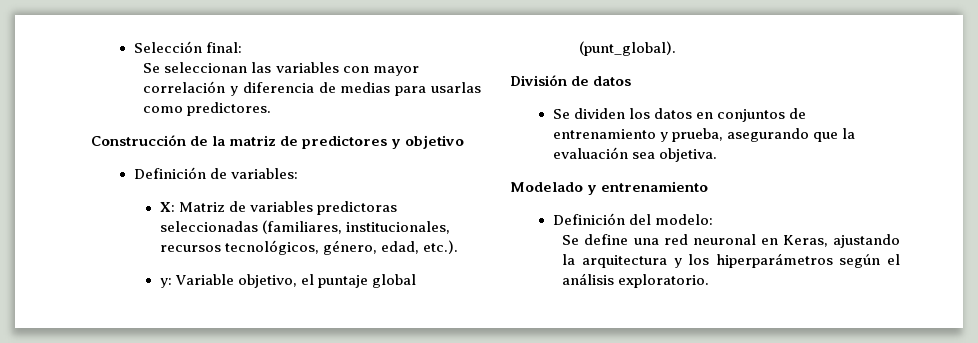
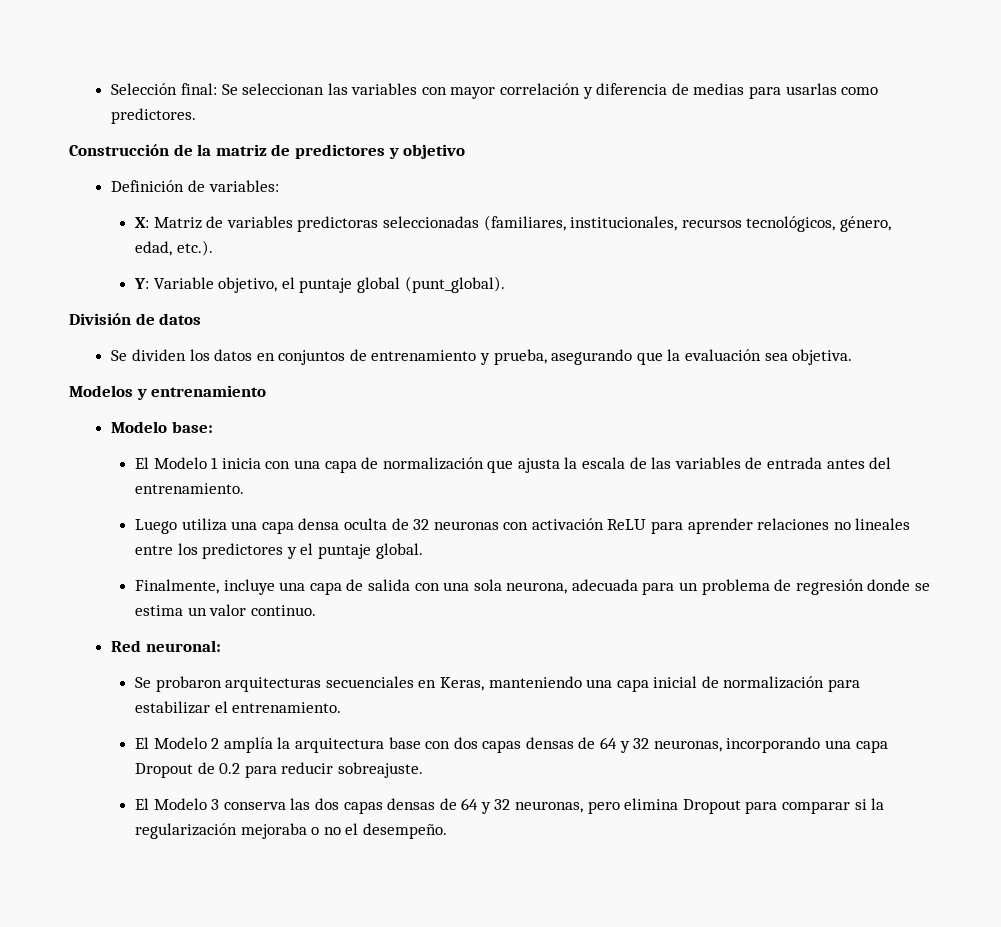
- Selección final:
- Se seleccionan las variables con mayor correlación y diferencia de medias para usarlas como predictores.
+ Selección final: Se seleccionan las variables con mayor correlación y diferencia de medias para usarlas como predictores.
- y: Variable objetivo, el puntaje global (punt_global).
+ Y: Variable objetivo, el puntaje global (punt_global).
- Modelado y entrenamiento
+ Modelos y entrenamiento
- Definición del modelo:
- Se define una red neuronal en Keras, ajustando la arquitectura y los hiperparámetros según el análisis exploratorio.
+ Modelo base:
+ El Modelo 1 inicia con una capa de normalización que ajusta la escala de las variables de entrada antes del entrenamiento.
+ Luego utiliza una capa densa oculta de 32 neuronas con activación ReLU para aprender relaciones no lineales entre los predictores y el puntaje global.
+ Finalmente, incluye una capa de salida con una sola neurona, adecuada para un problema de regresión donde se estima un valor continuo.
+ Red neuronal:
+ Se probaron arquitecturas secuenciales en Keras, manteniendo una capa inicial de normalización para estabilizar el entrenamiento.
+ El Modelo 2 amplía la arquitectura base con dos capas densas de 64 y 32 neuronas, incorporando una capa Dropout de 0.2 para reducir sobreajuste.
+ El Modelo 3 conserva las dos capas densas de 64 y 32 neuronas, pero elimina Dropout para comparar si la regularización mejoraba o no el desempeño.

